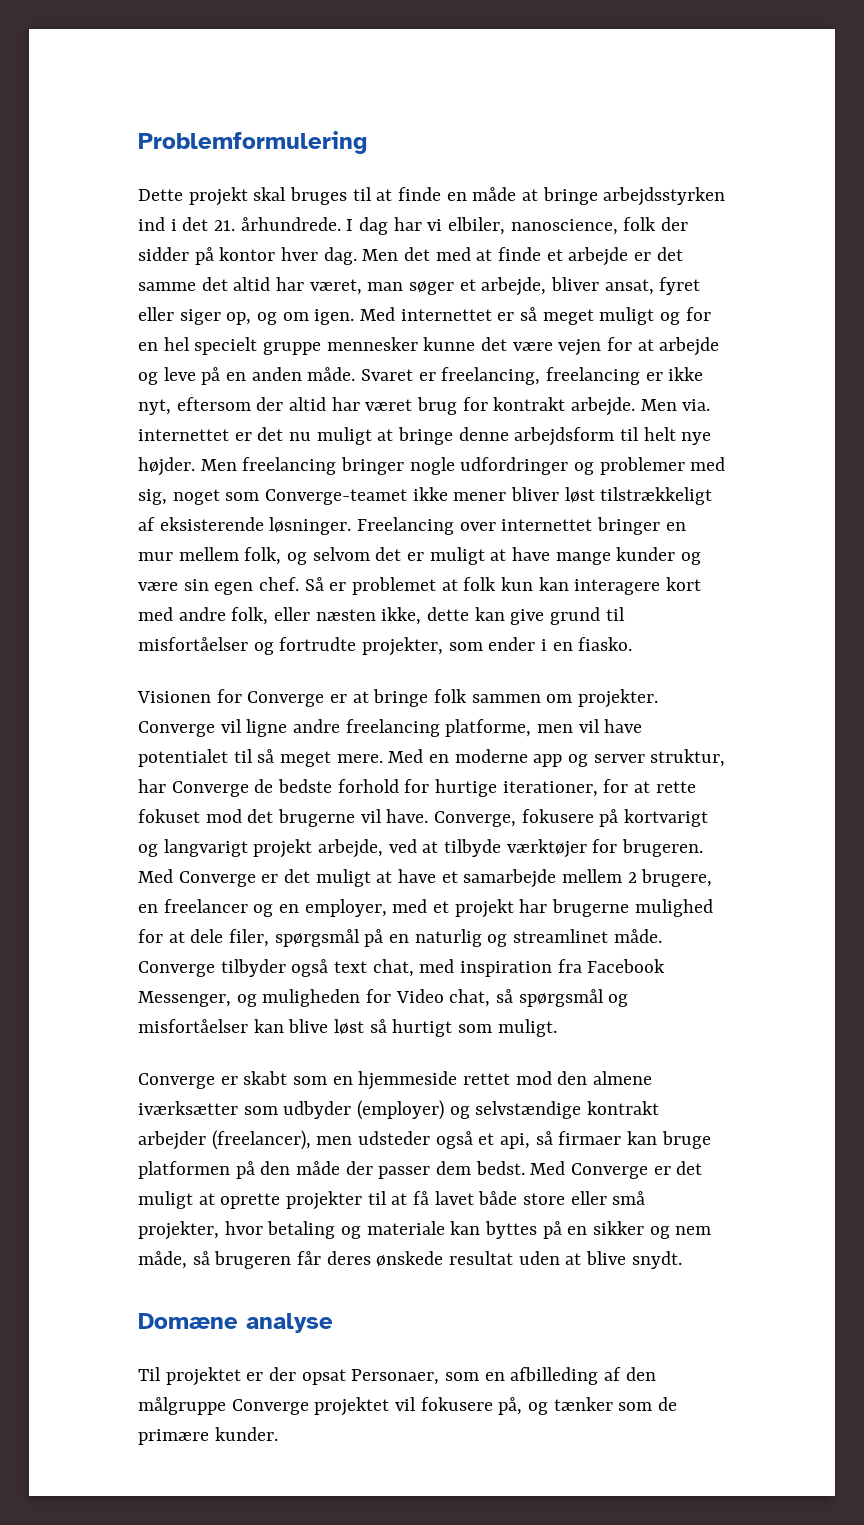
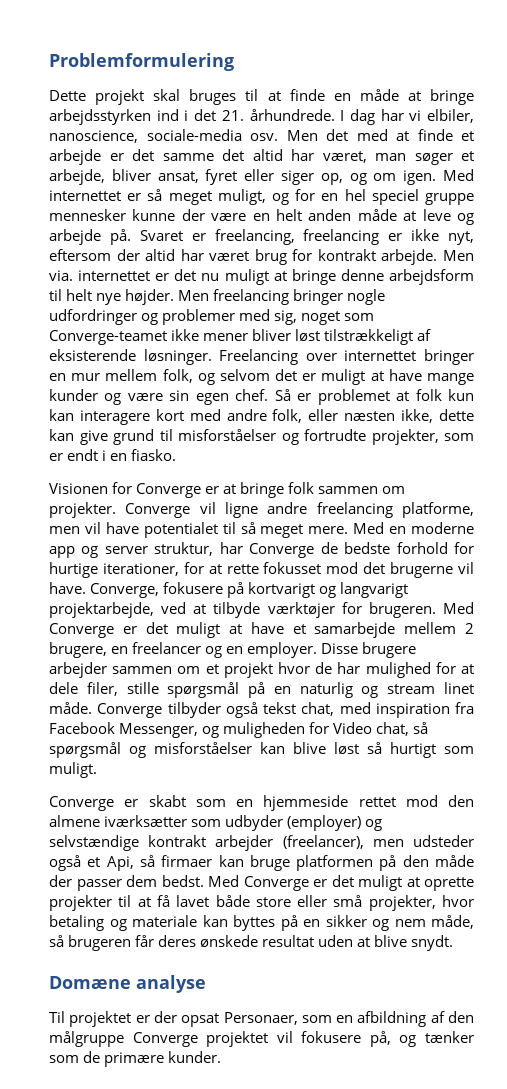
- I dag har vi elbiler, nanoscience, folk der sidder på kontor hver dag.
+ I dag har vi elbiler, nanoscience, sociale-media osv.
- Med internettet er så meget muligt og for en hel specielt gruppe mennesker kunne det være vejen for at arbejde og leve på en anden måde.
+ Med internettet er så meget muligt, og for en hel speciel gruppe mennesker kunne der være en helt anden måde at leve og arbejde på.
- Så er problemet at folk kun kan interagere kort med andre folk, eller næsten ikke, dette kan give grund til misfortåelser og fortrudte projekter, som ender i en fiasko.
+ Så er problemet at folk kun kan interagere kort med andre folk, eller næsten ikke, dette kan give grund til misforståelser og fortrudte projekter, som er endt i en fiasko.
- Med en moderne app og server struktur, har Converge de bedste forhold for hurtige iterationer, for at rette fokuset mod det brugerne vil have.
+ Med en moderne app og server struktur, har Converge de bedste forhold for hurtige iterationer, for at rette fokusset mod det brugerne vil have.
- Converge, fokusere på kortvarigt og langvarigt projekt arbejde, ved at tilbyde værktøjer for brugeren.
+ Converge, fokusere på kortvarigt og langvarigt projektarbejde, ved at tilbyde værktøjer for brugeren.
- Med Converge er det muligt at have et samarbejde mellem 2 brugere, en freelancer og en employer, med et projekt har brugerne mulighed for at dele filer, spørgsmål på en naturlig og streamlinet måde.
+ Med Converge er det muligt at have et samarbejde mellem 2 brugere, en freelancer og en employer. Disse brugere arbejder sammen om et projekt hvor de har mulighed for at dele filer, stille spørgsmål på en naturlig og stream linet måde.
- Converge tilbyder også text chat, med inspiration fra Facebook Messenger, og muligheden for Video chat, så spørgsmål og misfortåelser kan blive løst så hurtigt som muligt.
+ Converge tilbyder også tekst chat, med inspiration fra Facebook Messenger, og muligheden for Video chat, så spørgsmål og misforståelser kan blive løst så hurtigt som muligt.
- Converge er skabt som en hjemmeside rettet mod den almene iværksætter som udbyder (employer) og selvstændige kontrakt arbejder (freelancer), men udsteder også et api, så firmaer kan bruge platformen på den måde der passer dem bedst.
+ Converge er skabt som en hjemmeside rettet mod den almene iværksætter som udbyder (employer) og selvstændige kontrakt arbejder (freelancer), men udsteder også et Api, så firmaer kan bruge platformen på den måde der passer dem bedst.
- Til projektet er der opsat Personaer, som en afbilleding af den målgruppe Converge projektet vil fokusere på, og tænker som de primære kunder.
+ Til projektet er der opsat Personaer, som en afbildning af den målgruppe Converge projektet vil fokusere på, og tænker som de primære kunder.

